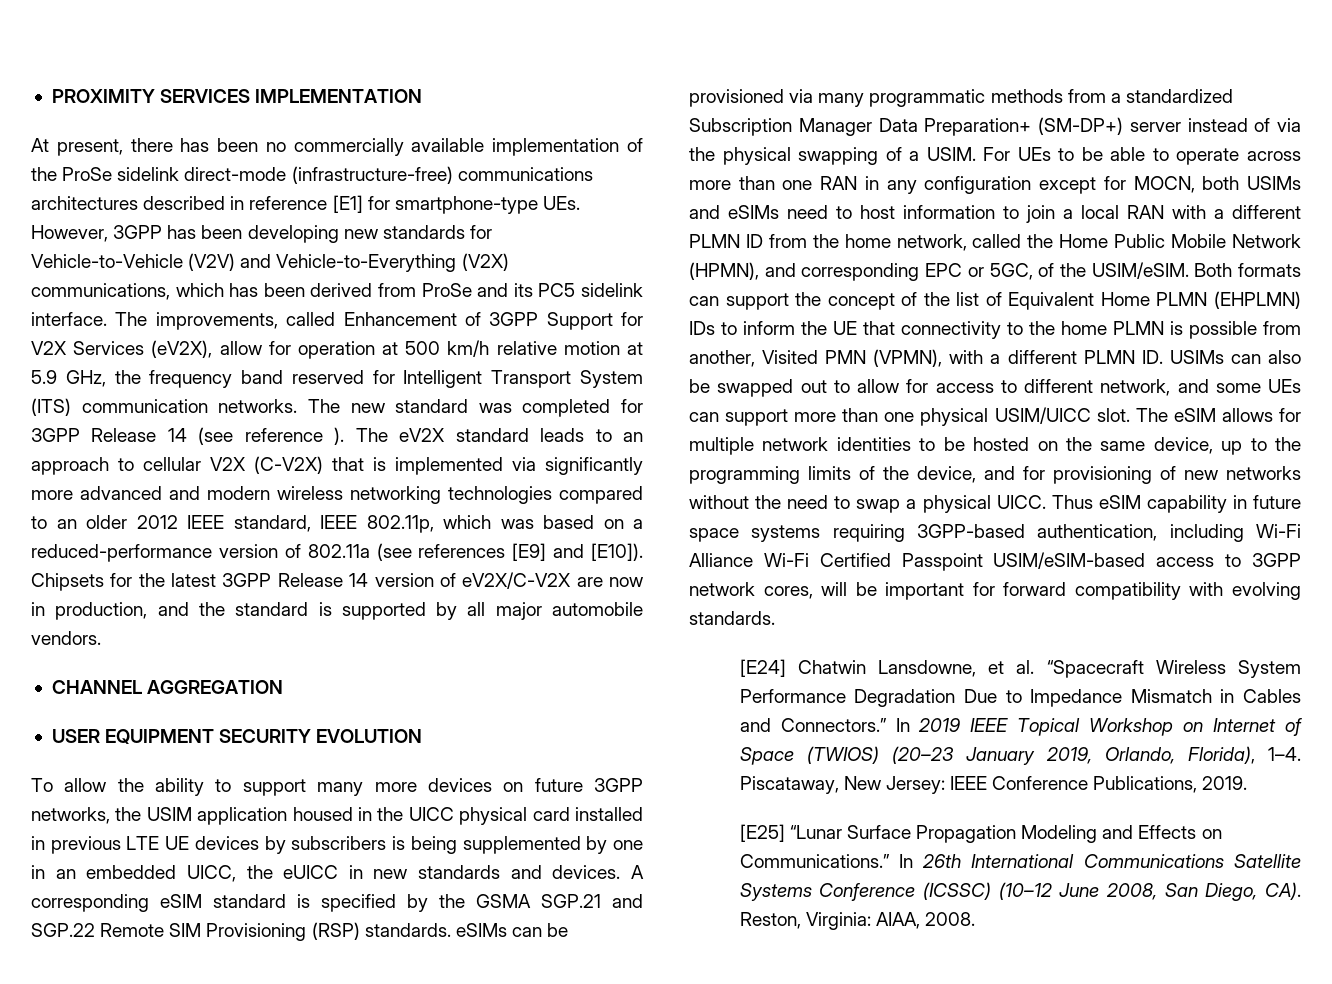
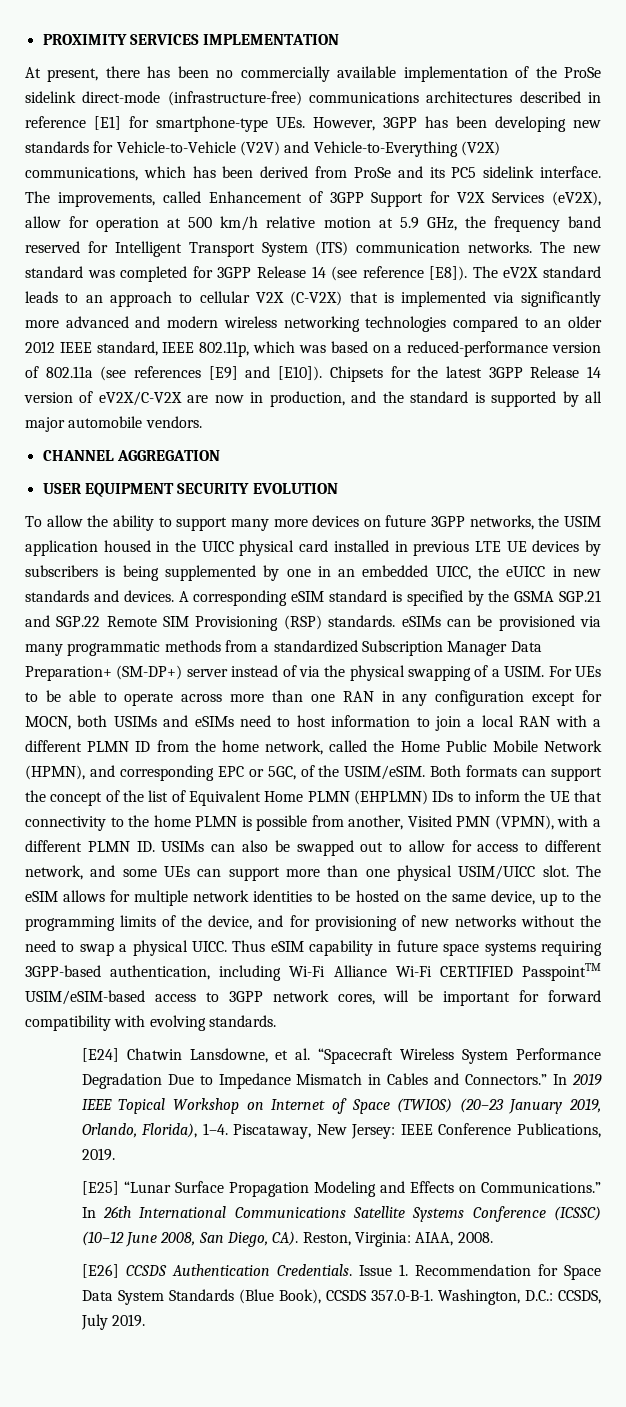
- The new standard was completed for 3GPP Release 14 (see reference ).
+ The new standard was completed for 3GPP Release 14 (see reference [E8]).
- Thus eSIM capability in future space systems requiring 3GPP-based authentication, including Wi-Fi Alliance Wi-Fi Certified Passpoint USIM/eSIM-based access to 3GPP network cores, will be important for forward compatibility with evolving standards.
+ Thus eSIM capability in future space systems requiring 3GPP-based authentication, including Wi-Fi Alliance Wi-Fi CERTIFIED PasspointTM USIM/eSIM-based access to 3GPP network cores, will be important for forward compatibility with evolving standards.
+ [E26] CCSDS Authentication Credentials. Issue 1. Recommendation for Space Data System Standards (Blue Book), CCSDS 357.0-B-1. Washington, D.C.: CCSDS, July 2019.

